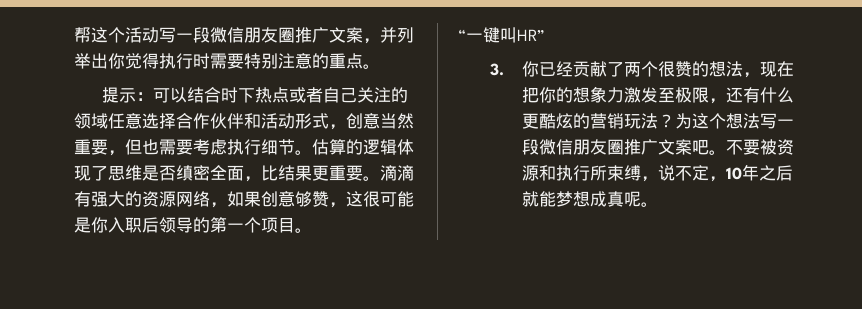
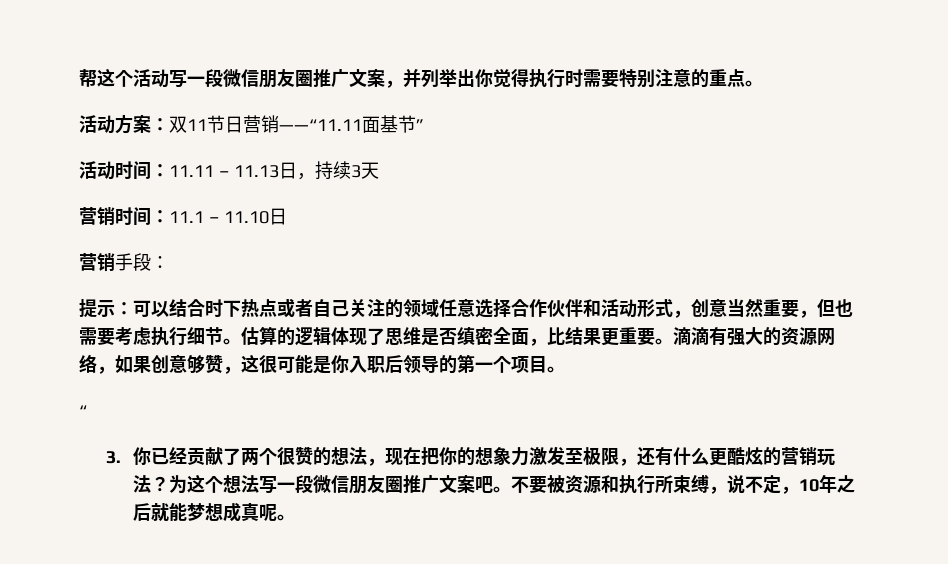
+ 活动方案：双11节日营销——“11.11面基节”
+ 活动时间：11.11 – 11.13日，持续3天
+ 营销时间：11.1 – 11.10日
+ 营销手段：
  滴滴有强大的资源网络，如果创意够赞，这很可能是你入职后领导的第一个项目。
- “一键叫HR”
+ “

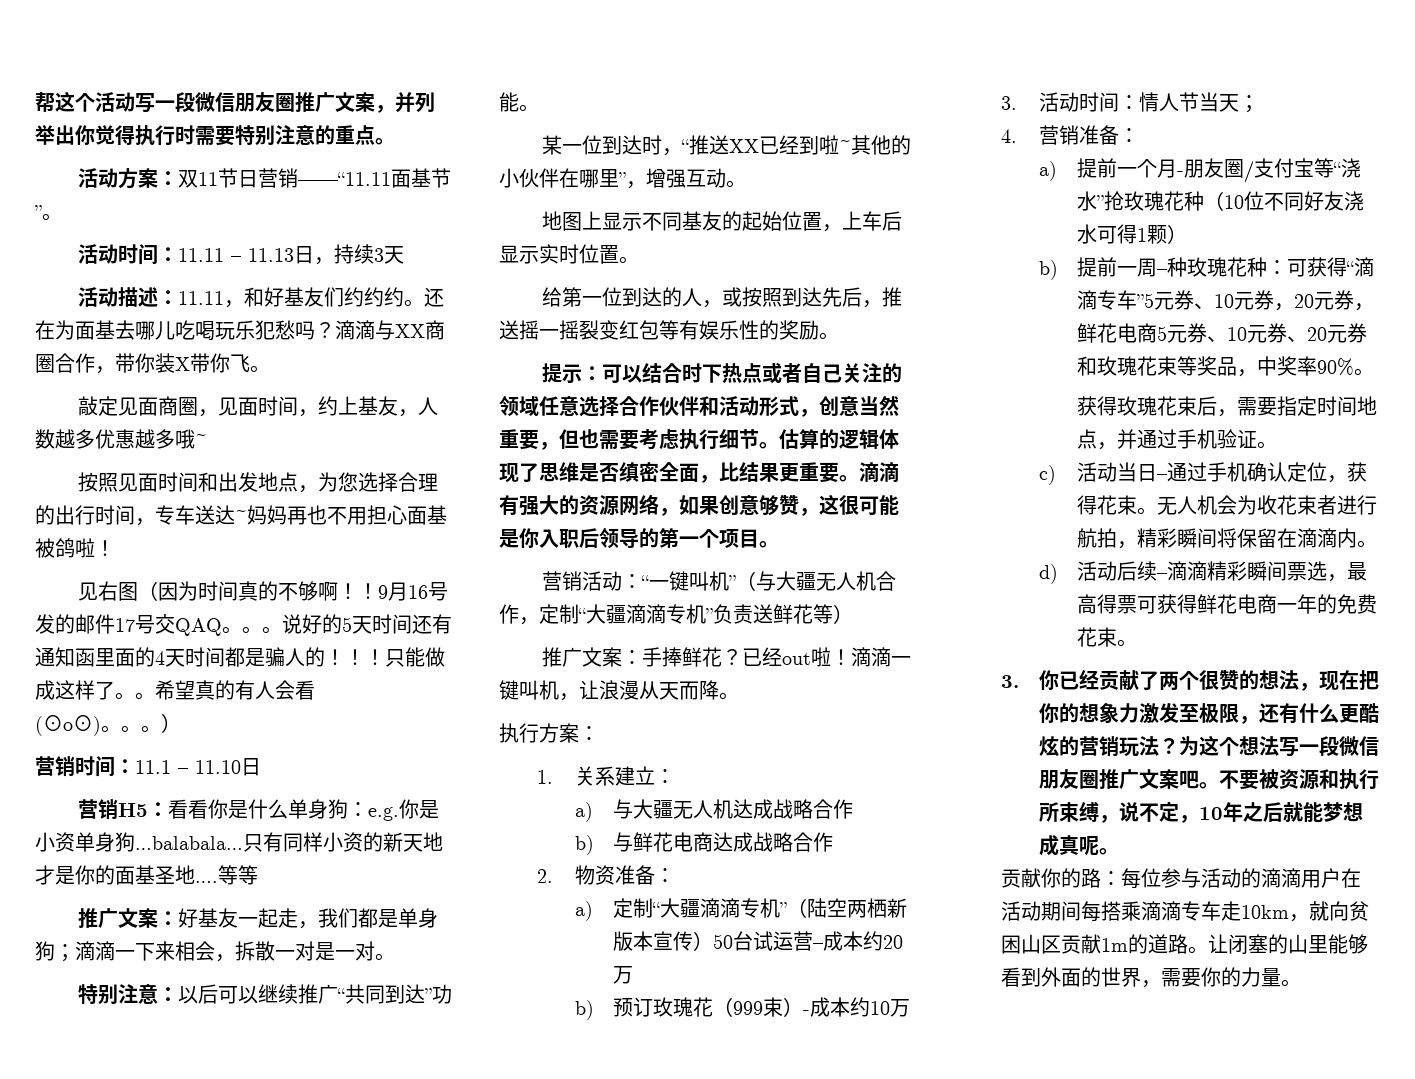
- 活动方案：双11节日营销——“11.11面基节”
+ 活动方案：双11节日营销——“11.11面基节”。
+ 活动描述：11.11，和好基友们约约约。还在为面基去哪儿吃喝玩乐犯愁吗？滴滴与XX商圈合作，带你装X带你飞。
+ 敲定见面商圈，见面时间，约上基友，人数越多优惠越多哦~
+ 按照见面时间和出发地点，为您选择合理的出行时间，专车送达~妈妈再也不用担心面基被鸽啦！
+ 见右图（因为时间真的不够啊！！9月16号发的邮件17号交QAQ。。。说好的5天时间还有通知函里面的4天时间都是骗人的！！！只能做成这样了。。希望真的有人会看(⊙o⊙)。。。）
- 营销手段：
+ 营销H5：看看你是什么单身狗：e.g.你是小资单身狗…balabala…只有同样小资的新天地才是你的面基圣地….等等
+ 推广文案：好基友一起走，我们都是单身狗；滴滴一下来相会，拆散一对是一对。
+ 特别注意：以后可以继续推广“共同到达”功能。
+ 某一位到达时，“推送XX已经到啦~其他的小伙伴在哪里”，增强互动。
+ 地图上显示不同基友的起始位置，上车后显示实时位置。
+ 给第一位到达的人，或按照到达先后，推送摇一摇裂变红包等有娱乐性的奖励。
  滴滴有强大的资源网络，如果创意够赞，这很可能是你入职后领导的第一个项目。
- “
+ 营销活动：“一键叫机”（与大疆无人机合作，定制“大疆滴滴专机”负责送鲜花等）
+ 推广文案：手捧鲜花？已经out啦！滴滴一键叫机，让浪漫从天而降。
+ 执行方案：
+ 1.关系建立：
+ a)与大疆无人机达成战略合作
+ b)与鲜花电商达成战略合作
+ 2.物资准备：
+ a)定制“大疆滴滴专机”（陆空两栖新版本宣传）50台试运营–成本约20万
+ b)预订玫瑰花（999束）-成本约10万
+ 3.活动时间：情人节当天；
+ 4.营销准备：
+ a)提前一个月-朋友圈/支付宝等“浇水”抢玫瑰花种（10位不同好友浇水可得1颗）
+ b)提前一周–种玫瑰花种：可获得“滴滴专车”5元券、10元券，20元券，鲜花电商5元券、10元券、20元券和玫瑰花束等奖品，中奖率90%。
+ 获得玫瑰花束后，需要指定时间地点，并通过手机验证。
+ c)活动当日–通过手机确认定位，获得花束。无人机会为收花束者进行航拍，精彩瞬间将保留在滴滴内。
+ d)活动后续–滴滴精彩瞬间票选，最高得票可获得鲜花电商一年的免费花束。
+ 贡献你的路：每位参与活动的滴滴用户在活动期间每搭乘滴滴专车走10km，就向贫困山区贡献1m的道路。让闭塞的山里能够看到外面的世界，需要你的力量。

